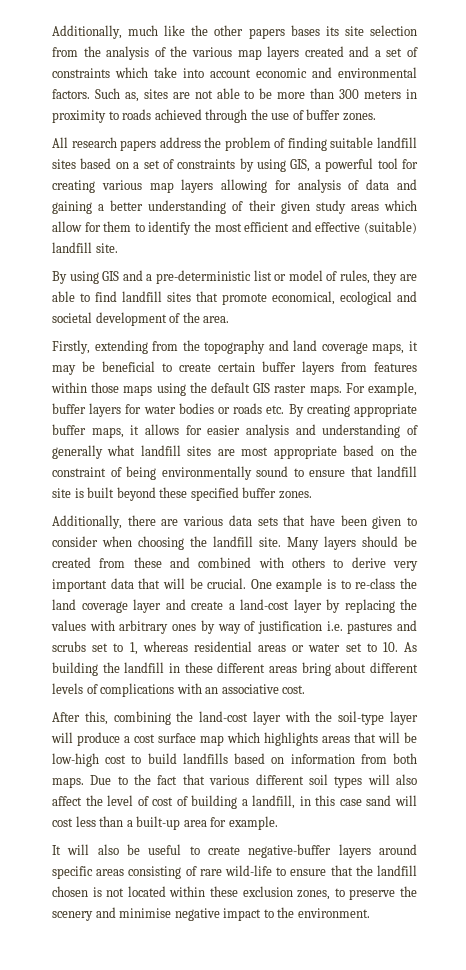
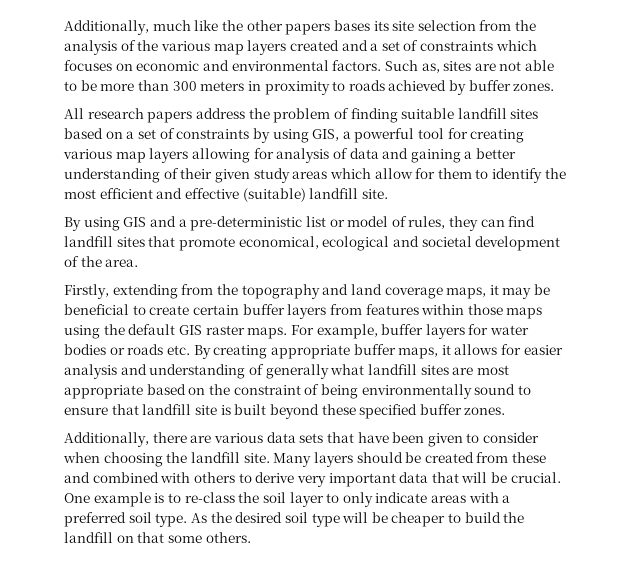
- Additionally, much like the other papers bases its site selection from the analysis of the various map layers created and a set of constraints which take into account economic and environmental factors.
+ Additionally, much like the other papers bases its site selection from the analysis of the various map layers created and a set of constraints which focuses on economic and environmental factors.
- Such as, sites are not able to be more than 300 meters in proximity to roads achieved through the use of buffer zones.
+ Such as, sites are not able to be more than 300 meters in proximity to roads achieved by buffer zones.
- By using GIS and a pre-deterministic list or model of rules, they are able to find landfill sites that promote economical, ecological and societal development of the area.
+ By using GIS and a pre-deterministic list or model of rules, they can find landfill sites that promote economical, ecological and societal development of the area.
- One example is to re-class the land coverage layer and create a land-cost layer by replacing the values with arbitrary ones by way of justification i.e. pastures and scrubs set to 1, whereas residential areas or water set to 10. As building the landfill in these different areas bring about different levels of complications with an associative cost.
- After this, combining the land-cost layer with the soil-type layer will produce a cost surface map which highlights areas that will be low-high cost to build landfills based on information from both maps. Due to the fact that various different soil types will also affect the level of cost of building a landfill, in this case sand will cost less than a built-up area for example.
- It will also be useful to create negative-buffer layers around specific areas consisting of rare wild-life to ensure that the landfill chosen is not located within these exclusion zones, to preserve the scenery and minimise negative impact to the environment.
+ One example is to re-class the soil layer to only indicate areas with a preferred soil type. As the desired soil type will be cheaper to build the landfill on that some others.

